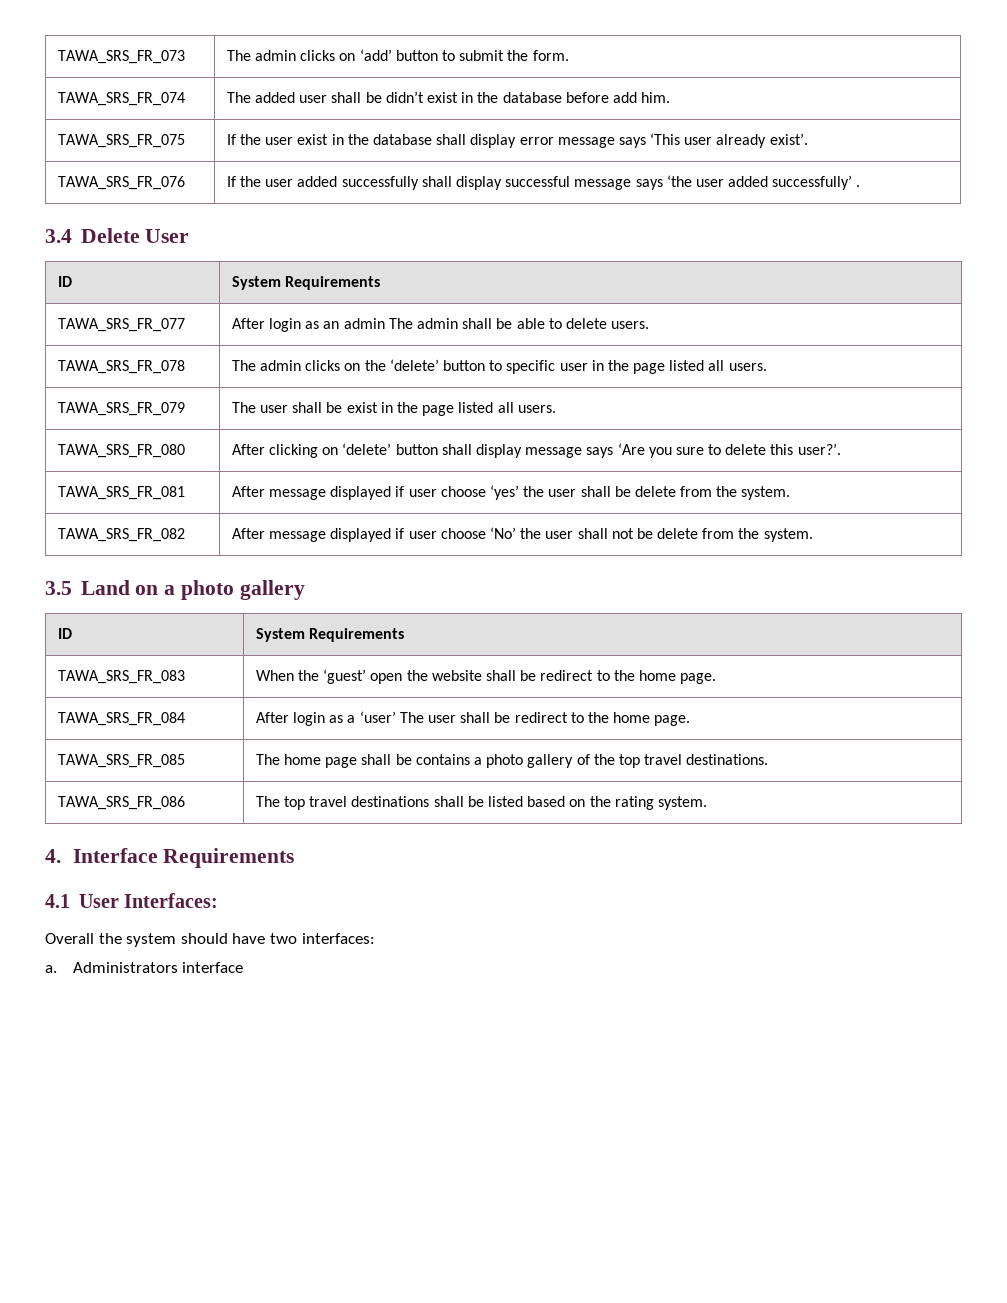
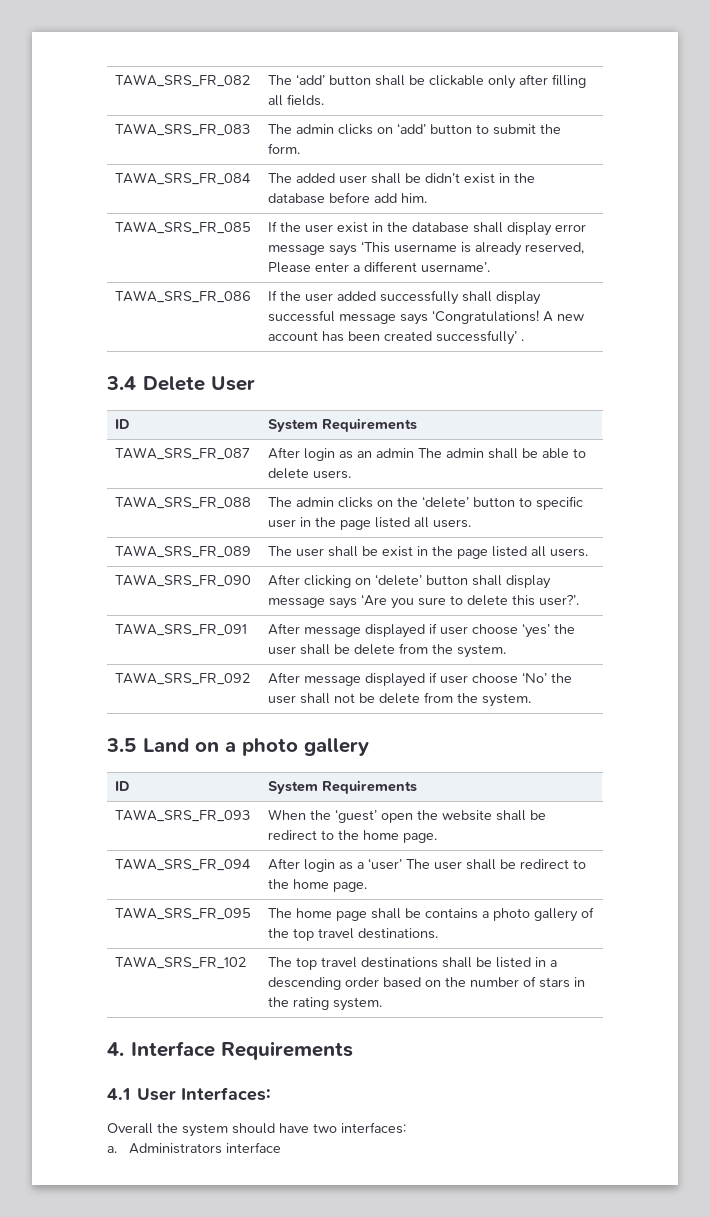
- TAWA_SRS_FR_073 | The admin clicks on ‘add’ button to submit the form.
+ TAWA_SRS_FR_082 | The ‘add’ button shall be clickable only after filling all fields.
+ TAWA_SRS_FR_083 | The admin clicks on ‘add’ button to submit the form.
- TAWA_SRS_FR_074 | The added user shall be didn’t exist in the database before add him.
+ TAWA_SRS_FR_084 | The added user shall be didn’t exist in the database before add him.
- TAWA_SRS_FR_075 | If the user exist in the database shall display error message says ‘This user already exist’.
- TAWA_SRS_FR_076 | If the user added successfully shall display successful message says ‘the user added successfully’ .
+ TAWA_SRS_FR_085 | If the user exist in the database shall display error message says ‘This username is already reserved, Please enter a different username’.
+ TAWA_SRS_FR_086 | If the user added successfully shall display successful message says ‘Congratulations! A new account has been created successfully’ .
- TAWA_SRS_FR_077 | After login as an admin The admin shall be able to delete users.
+ TAWA_SRS_FR_087 | After login as an admin The admin shall be able to delete users.
- TAWA_SRS_FR_078 | The admin clicks on the ‘delete’ button to specific user in the page listed all users.
+ TAWA_SRS_FR_088 | The admin clicks on the ‘delete’ button to specific user in the page listed all users.
- TAWA_SRS_FR_079 | The user shall be exist in the page listed all users.
+ TAWA_SRS_FR_089 | The user shall be exist in the page listed all users.
- TAWA_SRS_FR_080 | After clicking on ‘delete’ button shall display message says ‘Are you sure to delete this user?’.
+ TAWA_SRS_FR_090 | After clicking on ‘delete’ button shall display message says ‘Are you sure to delete this user?’.
- TAWA_SRS_FR_081 | After message displayed if user choose ‘yes’ the user shall be delete from the system.
+ TAWA_SRS_FR_091 | After message displayed if user choose ‘yes’ the user shall be delete from the system.
- TAWA_SRS_FR_082 | After message displayed if user choose ‘No’ the user shall not be delete from the system.
+ TAWA_SRS_FR_092 | After message displayed if user choose ‘No’ the user shall not be delete from the system.
- TAWA_SRS_FR_083 | When the ‘guest’ open the website shall be redirect to the home page.
+ TAWA_SRS_FR_093 | When the ‘guest’ open the website shall be redirect to the home page.
- TAWA_SRS_FR_084 | After login as a ‘user’ The user shall be redirect to the home page.
+ TAWA_SRS_FR_094 | After login as a ‘user’ The user shall be redirect to the home page.
- TAWA_SRS_FR_085 | The home page shall be contains a photo gallery of the top travel destinations.
+ TAWA_SRS_FR_095 | The home page shall be contains a photo gallery of the top travel destinations.
- TAWA_SRS_FR_086 | The top travel destinations shall be listed based on the rating system.
+ TAWA_SRS_FR_102 | The top travel destinations shall be listed in a descending order based on the number of stars in the rating system.

